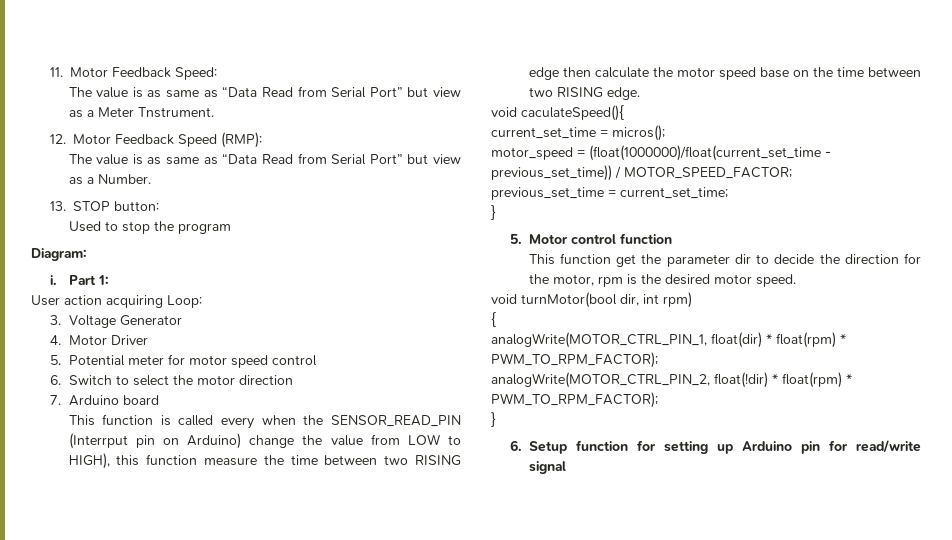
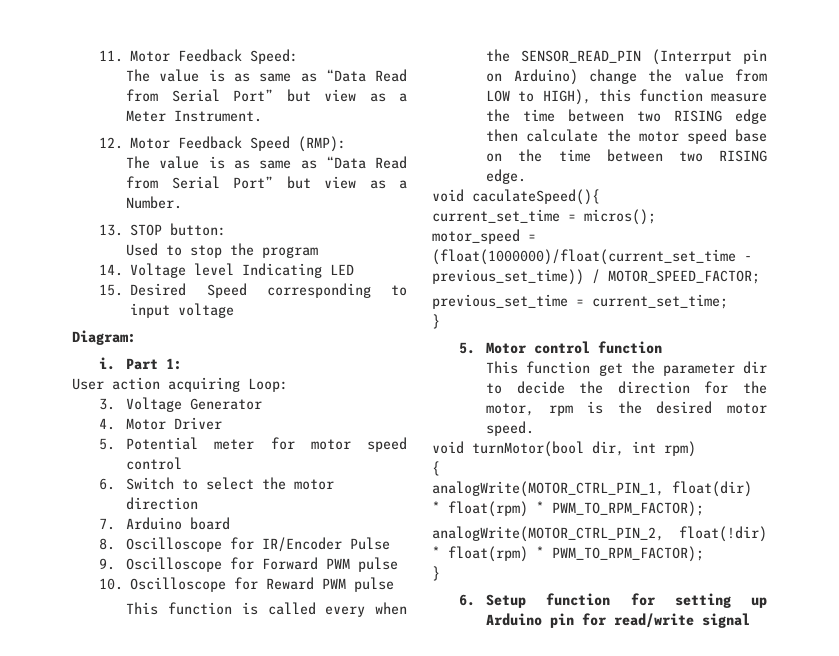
- The value is as same as “Data Read from Serial Port” but view as a Meter Tnstrument.
+ The value is as same as “Data Read from Serial Port” but view as a Meter Instrument.
+ 14. Voltage level Indicating LED
+ 15. Desired Speed corresponding to input voltage
+ 8. Oscilloscope for IR/Encoder Pulse
+ 9. Oscilloscope for Forward PWM pulse
+ 10. Oscilloscope for Reward PWM pulse

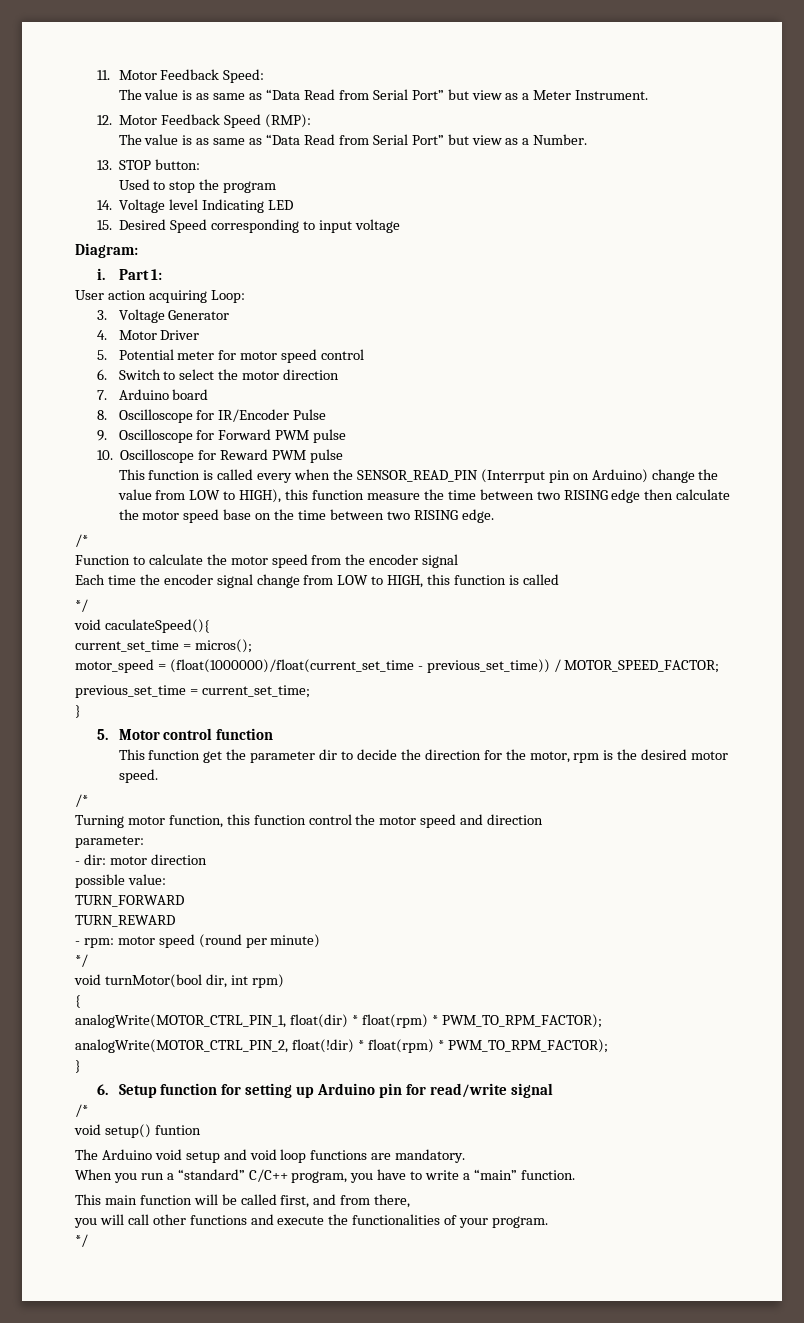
  This function is called every when the SENSOR_READ_PIN (Interrput pin on Arduino) change the value from LOW to HIGH), this function measure the time between two RISING edge then calculate the motor speed base on the time between two RISING edge.
+ /*
+ Function to calculate the motor speed from the encoder signal
+ Each time the encoder signal change from LOW to HIGH, this function is called
+ */
  This function get the parameter dir to decide the direction for the motor, rpm is the desired motor speed.
+ /*
+ Turning motor function, this function control the motor speed and direction
+ parameter:
+ - dir: motor direction
+ possible value:
+ TURN_FORWARD
+ TURN_REWARD
+ - rpm: motor speed (round per minute)
+ */
  6. Setup function for setting up Arduino pin for read/write signal
+ /*
+ void setup() funtion
+ The Arduino void setup and void loop functions are mandatory.
+ When you run a “standard” C/C++ program, you have to write a “main” function.
+ This main function will be called first, and from there,
+ you will call other functions and execute the functionalities of your program.
+ */

